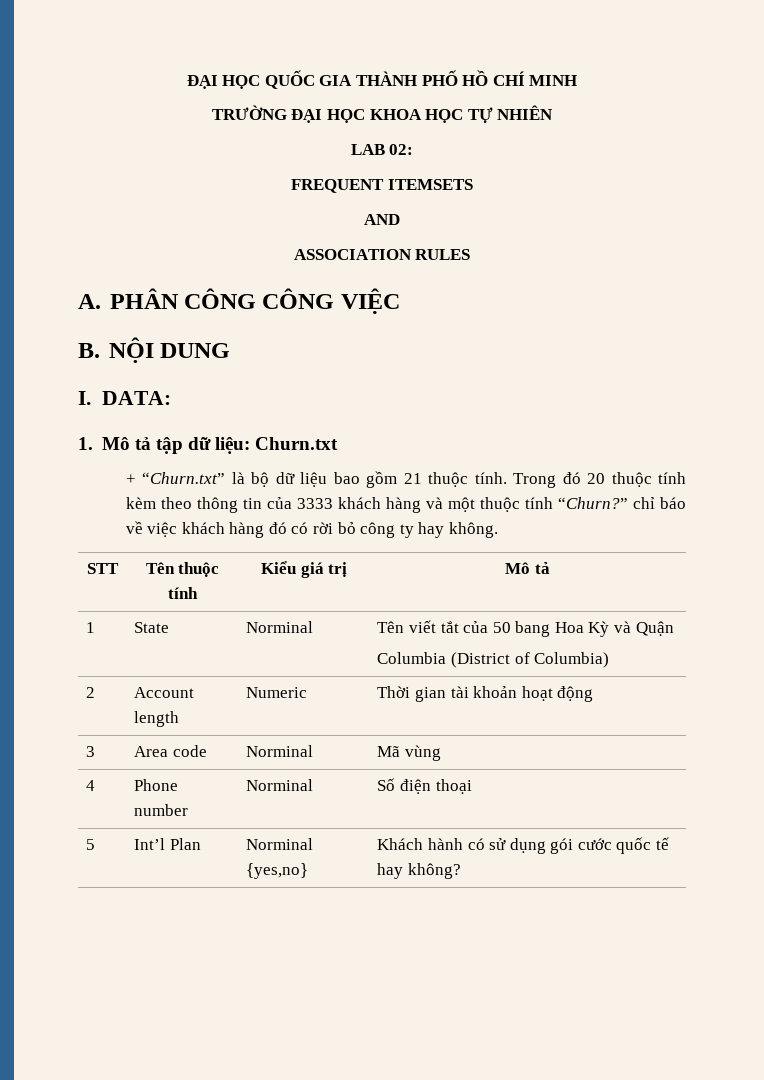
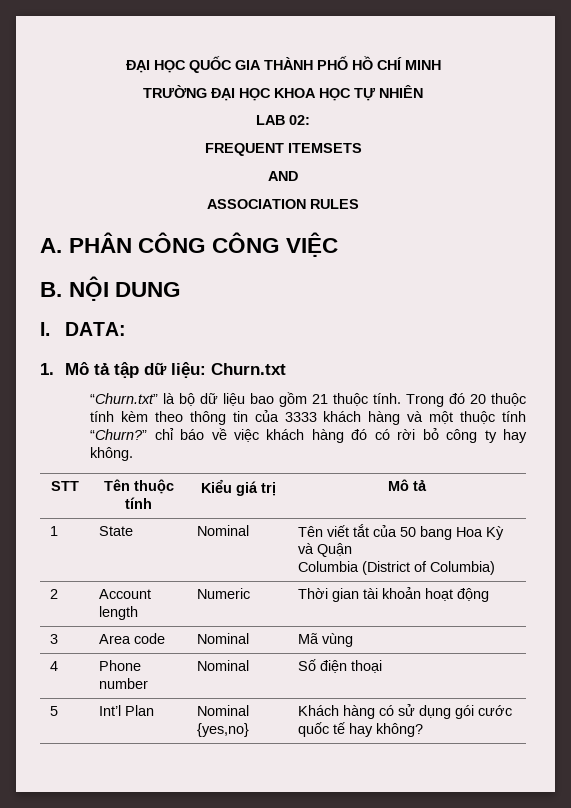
- + “Churn.txt” là bộ dữ liệu bao gồm 21 thuộc tính.
+ “Churn.txt” là bộ dữ liệu bao gồm 21 thuộc tính.
- 1 | State | Norminal | Tên viết tắt của 50 bang Hoa Kỳ và Quận
+ 1 | State | Nominal | Tên viết tắt của 50 bang Hoa Kỳ và Quận
- 3 | Area code | Norminal | Mã vùng
+ 3 | Area code | Nominal | Mã vùng
- 4 | Phone number | Norminal | Số điện thoại
+ 4 | Phone number | Nominal | Số điện thoại
- 5 | Int’l Plan | Norminal {yes,no} | Khách hành có sử dụng gói cước quốc tế hay không?
+ 5 | Int’l Plan | Nominal {yes,no} | Khách hàng có sử dụng gói cước quốc tế hay không?

